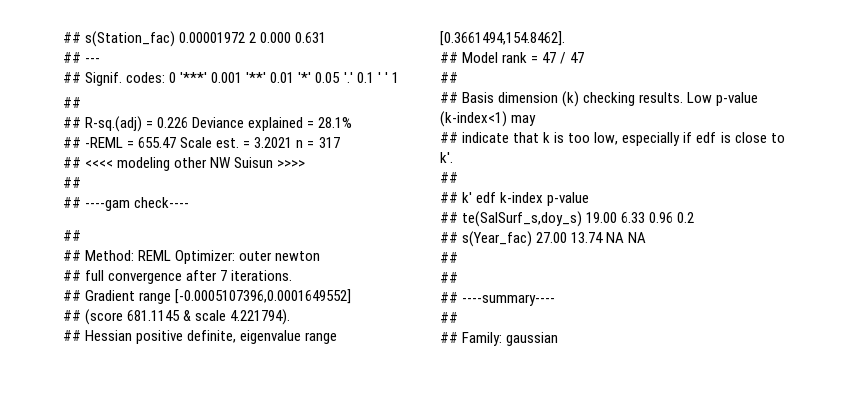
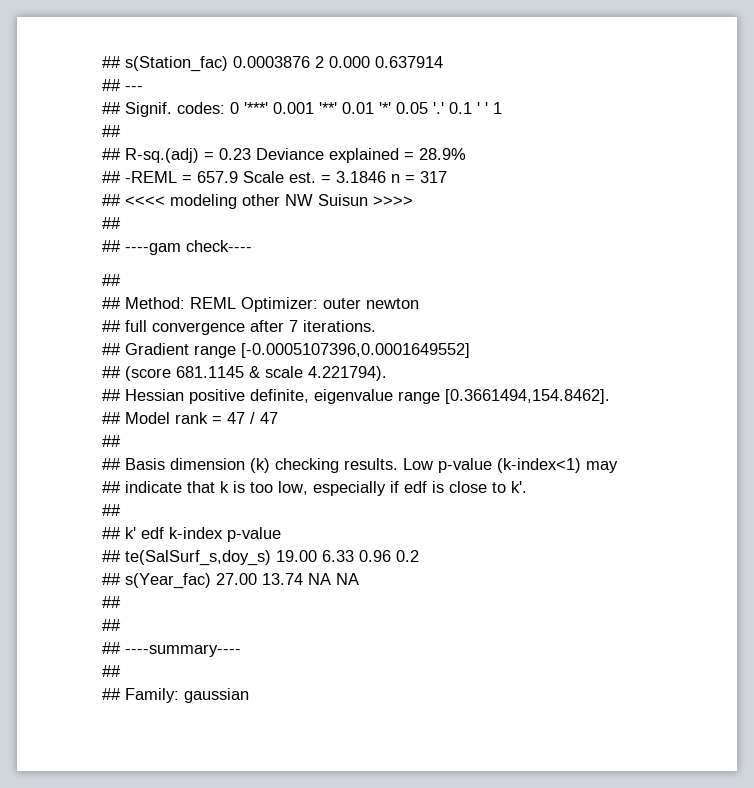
- ## s(Station_fac) 0.00001972 2 0.000 0.631
+ ## s(Station_fac) 0.0003876 2 0.000 0.637914
- ## R-sq.(adj) = 0.226 Deviance explained = 28.1%
+ ## R-sq.(adj) = 0.23 Deviance explained = 28.9%
- ## -REML = 655.47 Scale est.
+ ## -REML = 657.9 Scale est.
- = 3.2021 n = 317
+ = 3.1846 n = 317

